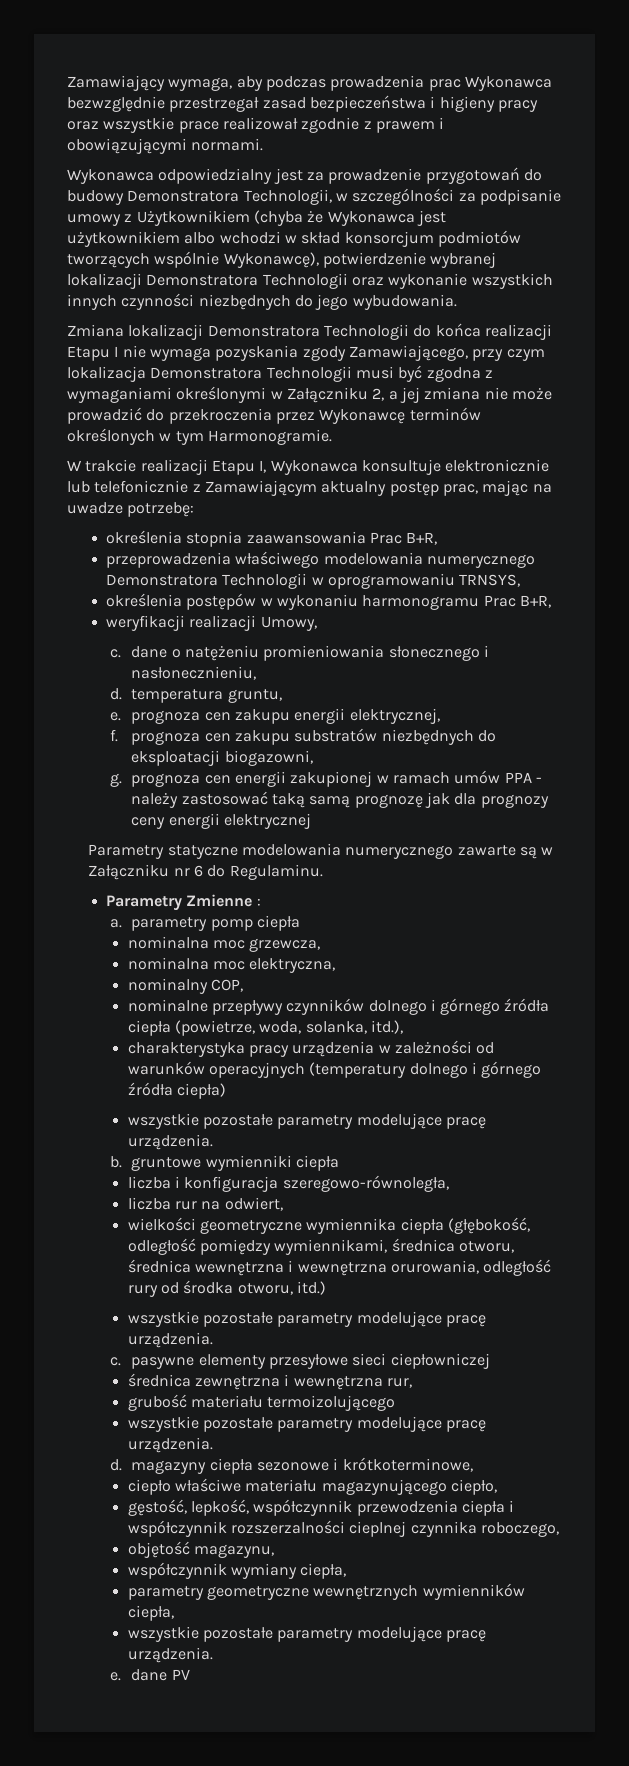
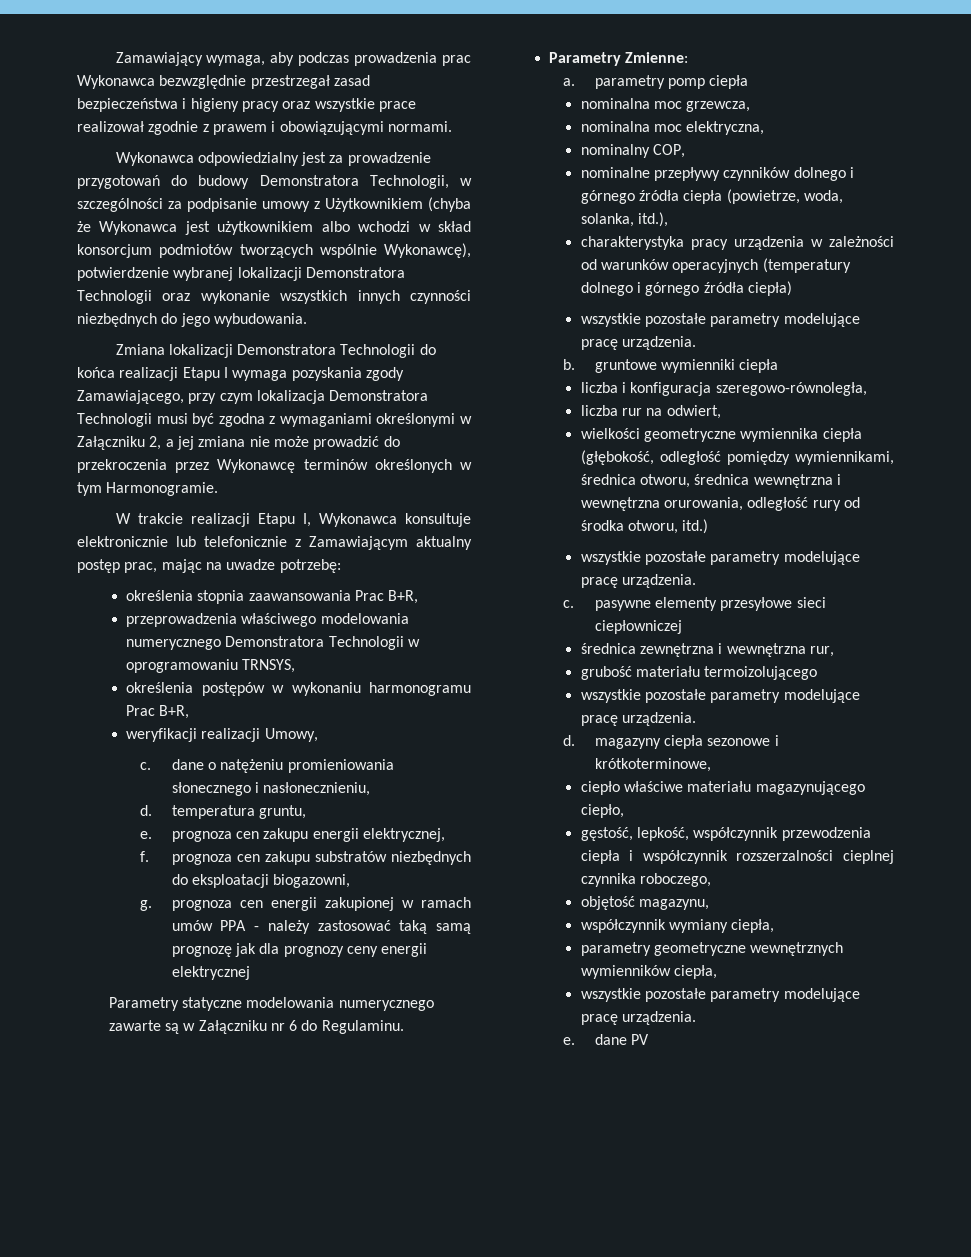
- Zmiana lokalizacji Demonstratora Technologii do końca realizacji Etapu I nie wymaga pozyskania zgody Zamawiającego, przy czym lokalizacja Demonstratora Technologii musi być zgodna z wymaganiami określonymi w Załączniku 2, a jej zmiana nie może prowadzić do przekroczenia przez Wykonawcę terminów określonych w tym Harmonogramie.
+ Zmiana lokalizacji Demonstratora Technologii do końca realizacji Etapu I wymaga pozyskania zgody Zamawiającego, przy czym lokalizacja Demonstratora Technologii musi być zgodna z wymaganiami określonymi w Załączniku 2, a jej zmiana nie może prowadzić do przekroczenia przez Wykonawcę terminów określonych w tym Harmonogramie.
- Parametry Zmienne :
+ Parametry Zmienne:

